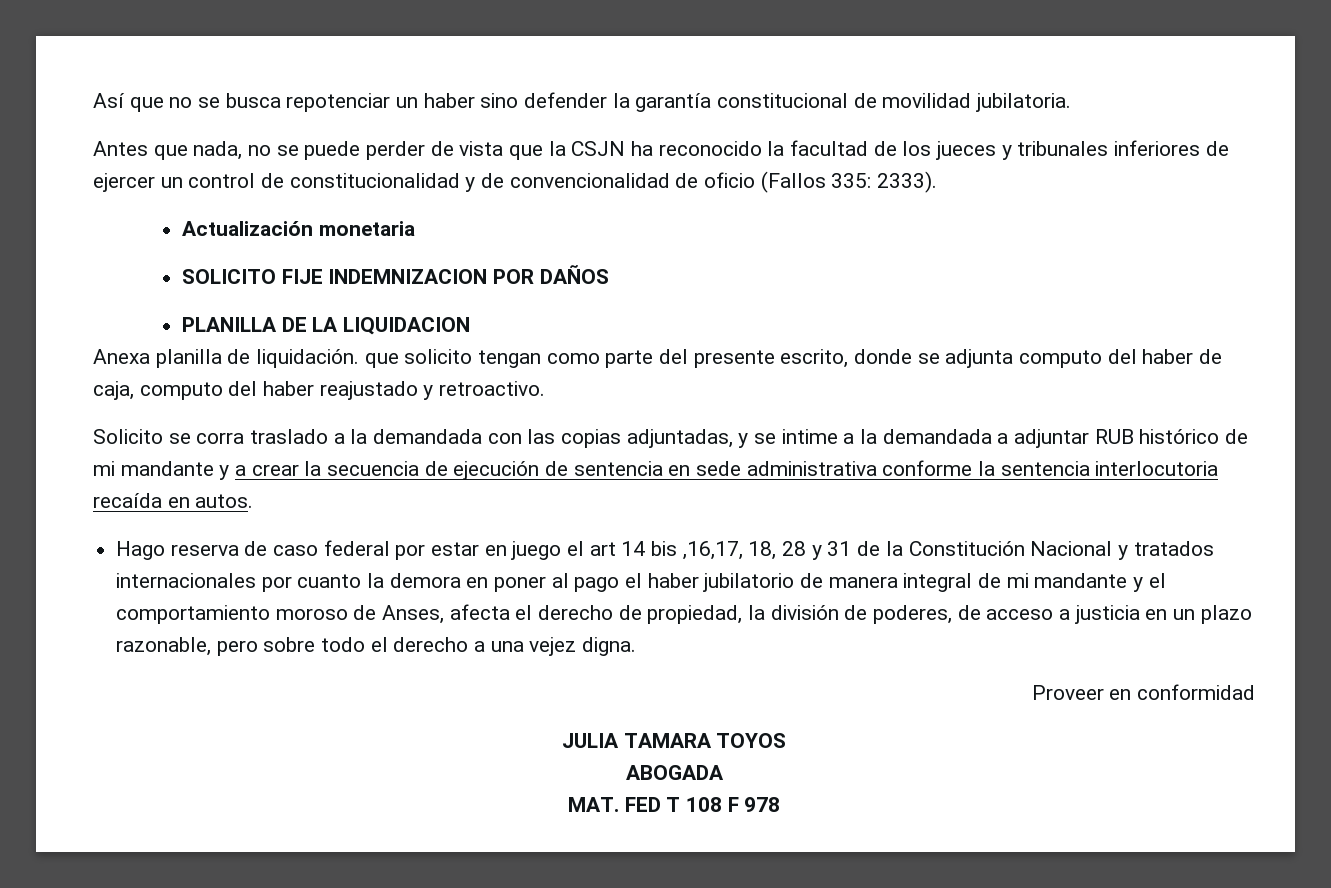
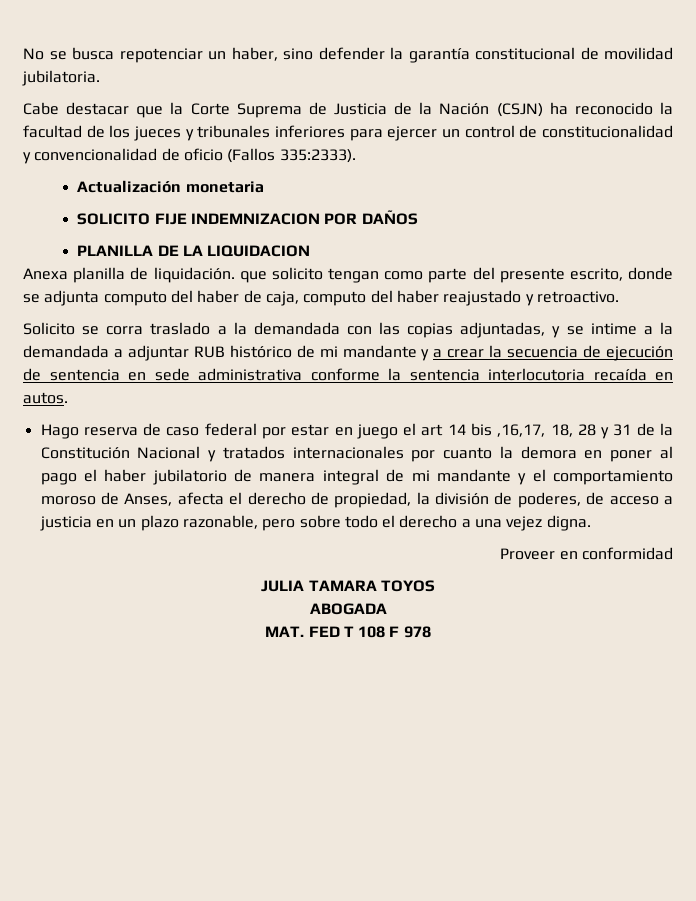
- Así que no se busca repotenciar un haber sino defender la garantía constitucional de movilidad jubilatoria.
+ No se busca repotenciar un haber, sino defender la garantía constitucional de movilidad jubilatoria.
- Antes que nada, no se puede perder de vista que la CSJN ha reconocido la facultad de los jueces y tribunales inferiores de ejercer un control de constitucionalidad y de convencionalidad de oficio (Fallos 335: 2333).
+ Cabe destacar que la Corte Suprema de Justicia de la Nación (CSJN) ha reconocido la facultad de los jueces y tribunales inferiores para ejercer un control de constitucionalidad y convencionalidad de oficio (Fallos 335:2333).

